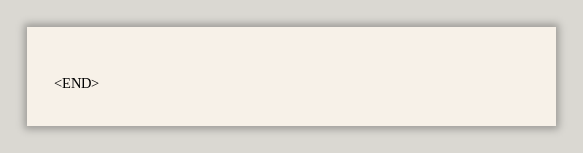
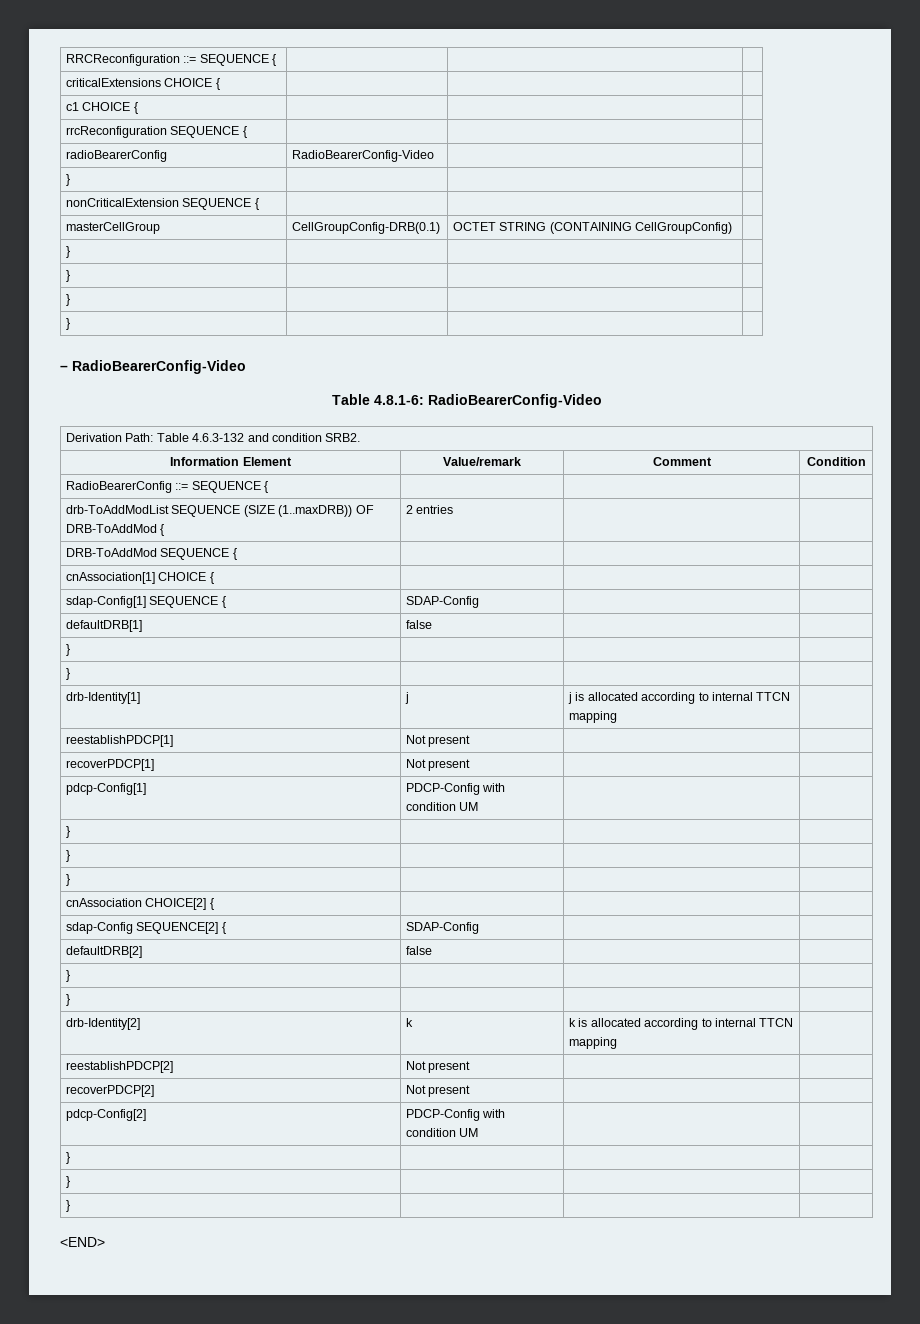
+ RRCReconfiguration ::= SEQUENCE { | | |
+ criticalExtensions CHOICE { | | |
+ c1 CHOICE { | | |
+ rrcReconfiguration SEQUENCE { | | |
+ radioBearerConfig | RadioBearerConfig-Video | |
+ } | | |
+ nonCriticalExtension SEQUENCE { | | |
+ masterCellGroup | CellGroupConfig-DRB(0.1) | OCTET STRING (CONTAINING CellGroupConfig) |
+ } | | |
+ } | | |
+ } | | |
+ } | | |
+ – RadioBearerConfig-Video
+ Table 4.8.1-6: RadioBearerConfig-Video
+ Derivation Path: Table 4.6.3-132 and condition SRB2.
+ Information Element | Value/remark | Comment | Condition
+ RadioBearerConfig ::= SEQUENCE { | | |
+ drb-ToAddModList SEQUENCE (SIZE (1..maxDRB)) OF DRB-ToAddMod { | 2 entries | |
+ DRB-ToAddMod SEQUENCE { | | |
+ cnAssociation[1] CHOICE { | | |
+ sdap-Config[1] SEQUENCE { | SDAP-Config | |
+ defaultDRB[1] | false | |
+ } | | |
+ } | | |
+ drb-Identity[1] | j | j is allocated according to internal TTCN mapping |
+ reestablishPDCP[1] | Not present | |
+ recoverPDCP[1] | Not present | |
+ pdcp-Config[1] | PDCP-Config with condition UM | |
+ } | | |
+ } | | |
+ } | | |
+ cnAssociation CHOICE[2] { | | |
+ sdap-Config SEQUENCE[2] { | SDAP-Config | |
+ defaultDRB[2] | false | |
+ } | | |
+ } | | |
+ drb-Identity[2] | k | k is allocated according to internal TTCN mapping |
+ reestablishPDCP[2] | Not present | |
+ recoverPDCP[2] | Not present | |
+ pdcp-Config[2] | PDCP-Config with condition UM | |
+ } | | |
+ } | | |
+ } | | |

